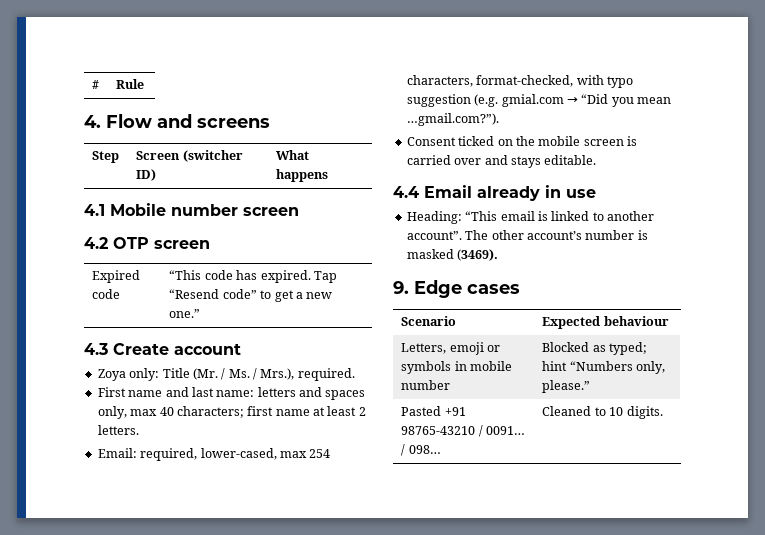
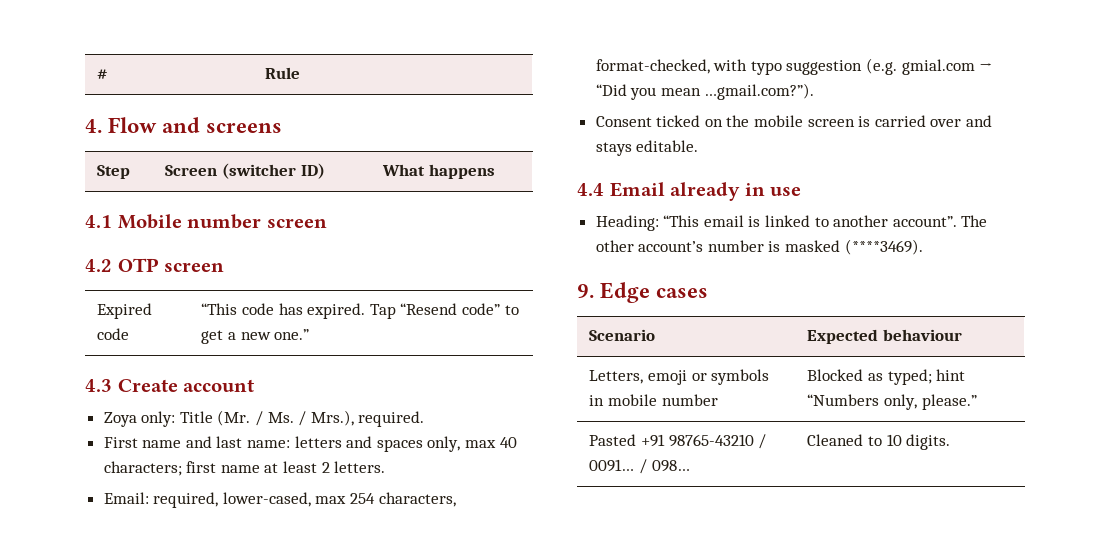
- The other account’s number is masked (3469).
+ The other account’s number is masked (****3469).

